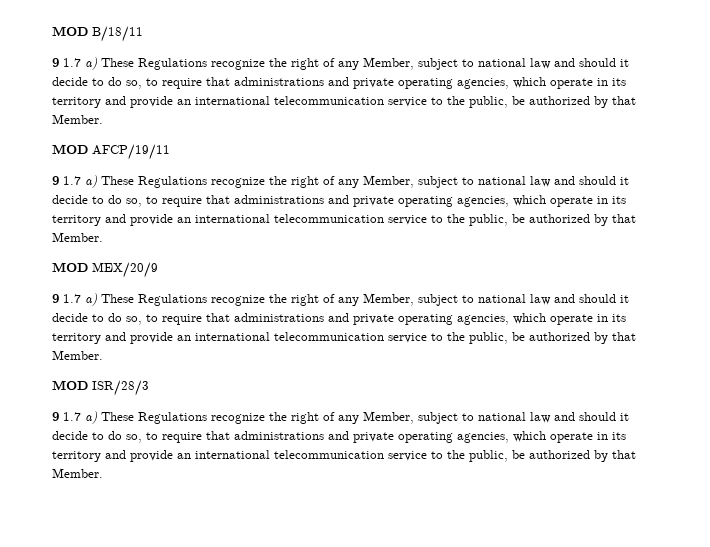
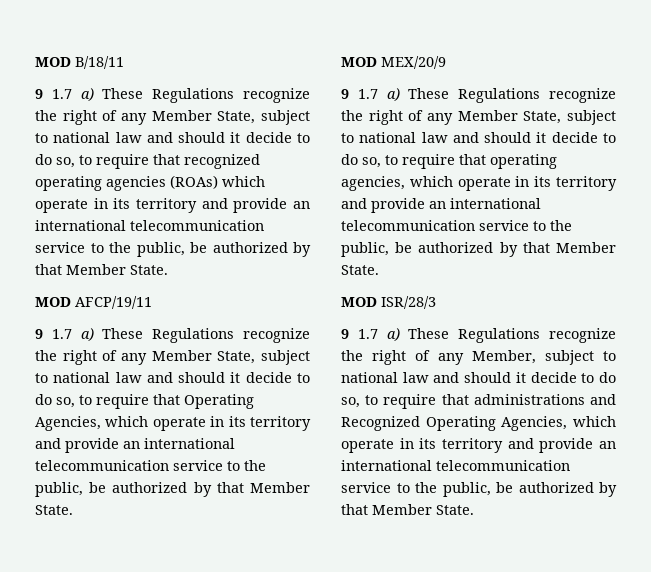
  MOD B/18/11
- 9 1.7 a) These Regulations recognize the right of any Member, subject to national law and should it decide to do so, to require that administrations and private operating agencies, which operate in its territory and provide an international telecommunication service to the public, be authorized by that Member.
+ 9 1.7 a) These Regulations recognize the right of any Member State, subject to national law and should it decide to do so, to require that recognized operating agencies (ROAs) which operate in its territory and provide an international telecommunication service to the public, be authorized by that Member State.
  MOD AFCP/19/11
- 9 1.7 a) These Regulations recognize the right of any Member, subject to national law and should it decide to do so, to require that administrations and private operating agencies, which operate in its territory and provide an international telecommunication service to the public, be authorized by that Member.
+ 9 1.7 a) These Regulations recognize the right of any Member State, subject to national law and should it decide to do so, to require that Operating Agencies, which operate in its territory and provide an international telecommunication service to the public, be authorized by that Member State.
  MOD MEX/20/9
- 9 1.7 a) These Regulations recognize the right of any Member, subject to national law and should it decide to do so, to require that administrations and private operating agencies, which operate in its territory and provide an international telecommunication service to the public, be authorized by that Member.
+ 9 1.7 a) These Regulations recognize the right of any Member State, subject to national law and should it decide to do so, to require that operating agencies, which operate in its territory and provide an international telecommunication service to the public, be authorized by that Member State.
  MOD ISR/28/3
- 9 1.7 a) These Regulations recognize the right of any Member, subject to national law and should it decide to do so, to require that administrations and private operating agencies, which operate in its territory and provide an international telecommunication service to the public, be authorized by that Member.
+ 9 1.7 a) These Regulations recognize the right of any Member, subject to national law and should it decide to do so, to require that administrations and Recognized Operating Agencies, which operate in its territory and provide an international telecommunication service to the public, be authorized by that Member State.

